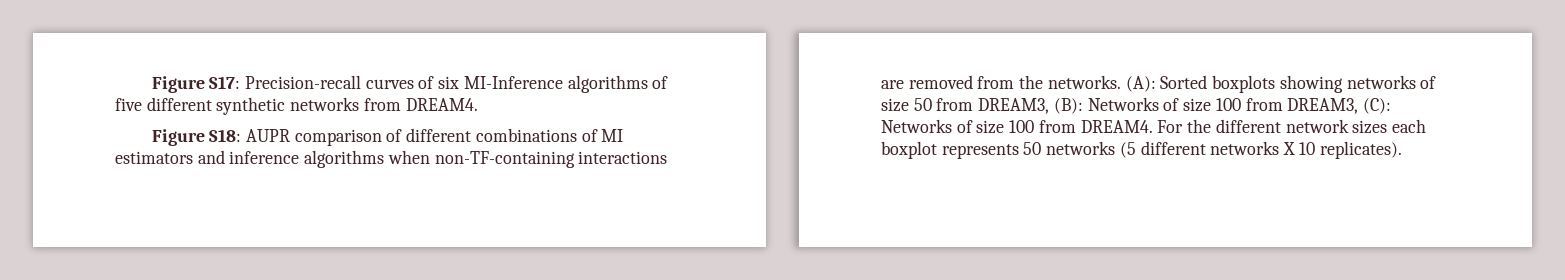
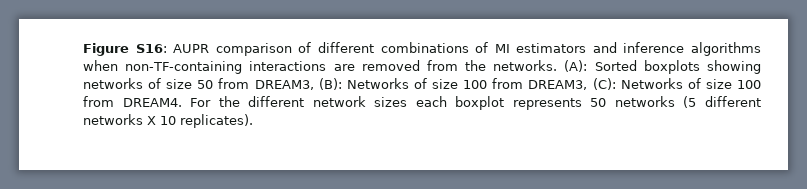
- Figure S17: Precision-recall curves of six MI-Inference algorithms of five different synthetic networks from DREAM4.
- Figure S18: AUPR comparison of different combinations of MI estimators and inference algorithms when non-TF-containing interactions are removed from the networks.
+ Figure S16: AUPR comparison of different combinations of MI estimators and inference algorithms when non-TF-containing interactions are removed from the networks.

